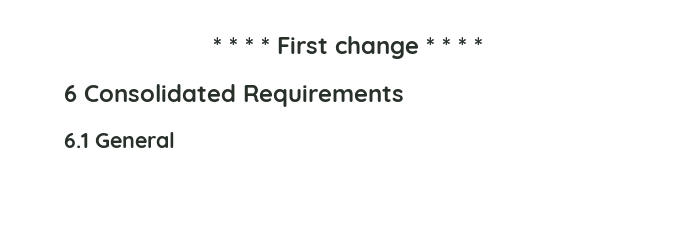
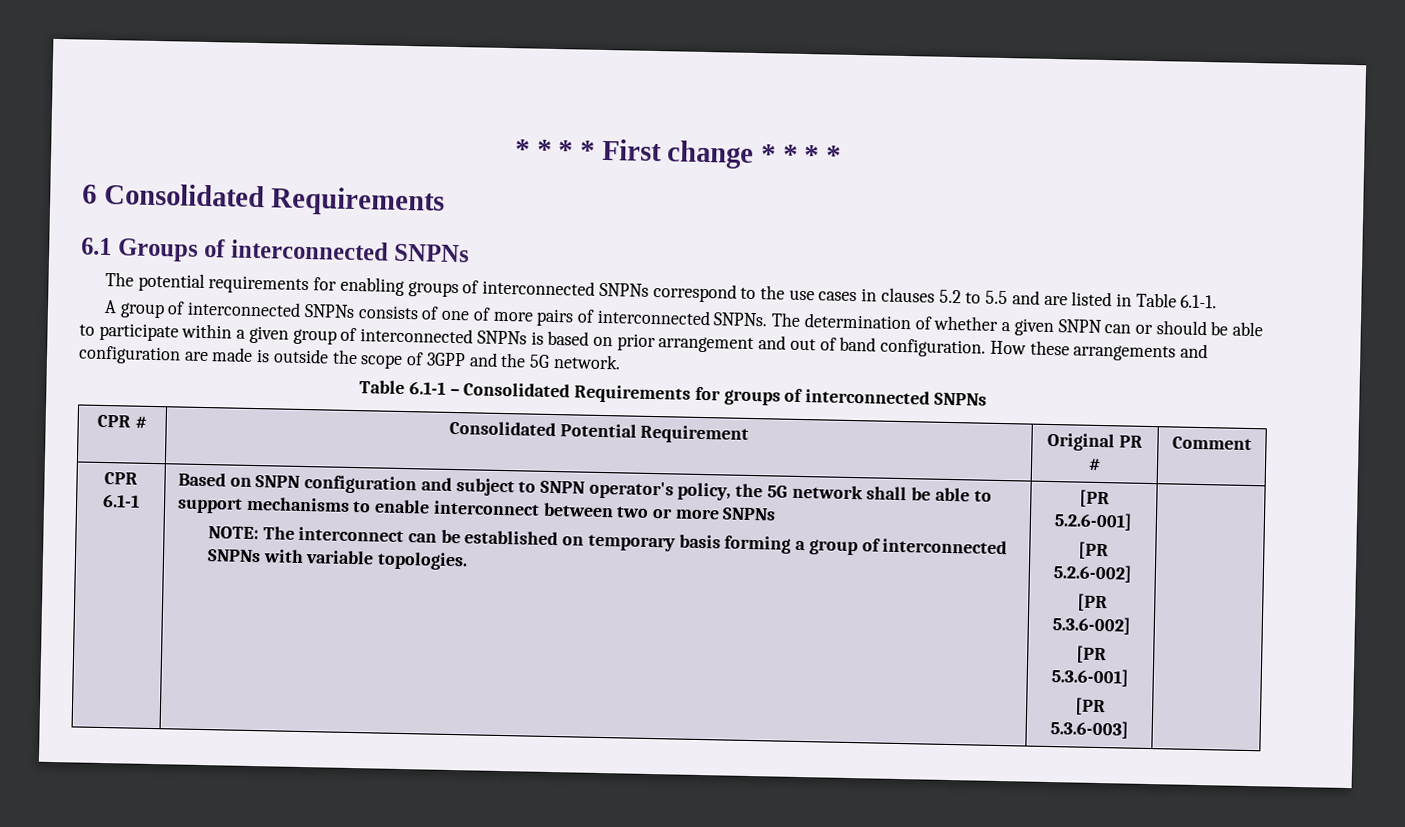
- 6.1 General
+ 6.1 Groups of interconnected SNPNs
+ The potential requirements for enabling groups of interconnected SNPNs correspond to the use cases in clauses 5.2 to 5.5 and are listed in Table 6.1-1.
+ A group of interconnected SNPNs consists of one of more pairs of interconnected SNPNs. The determination of whether a given SNPN can or should be able to participate within a given group of interconnected SNPNs is based on prior arrangement and out of band configuration. How these arrangements and configuration are made is outside the scope of 3GPP and the 5G network.
+ Table 6.1-1 – Consolidated Requirements for groups of interconnected SNPNs
+ CPR # | Consolidated Potential Requirement | Original PR # | Comment
+ CPR 6.1-1 | Based on SNPN configuration and subject to SNPN operator's policy, the 5G network shall be able to support mechanisms to enable interconnect between two or more SNPNs
+ NOTE: The interconnect can be established on temporary basis forming a group of interconnected SNPNs with variable topologies. | [PR 5.2.6-001]
+ [PR 5.2.6-002]
+ [PR 5.3.6-002]
+ [PR 5.3.6-001]
+ [PR 5.3.6-003]

